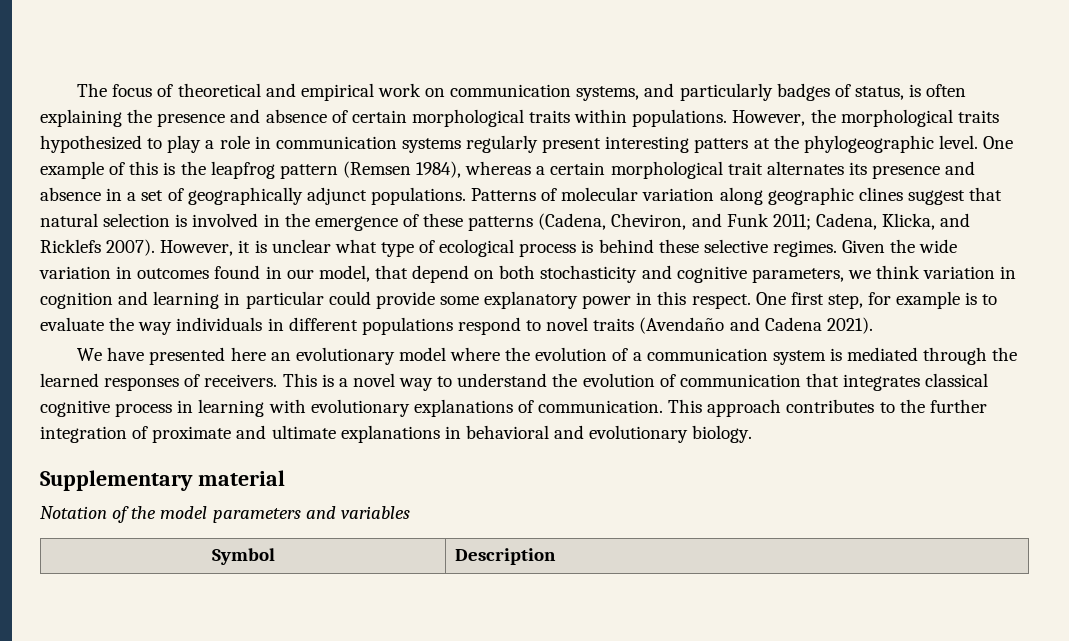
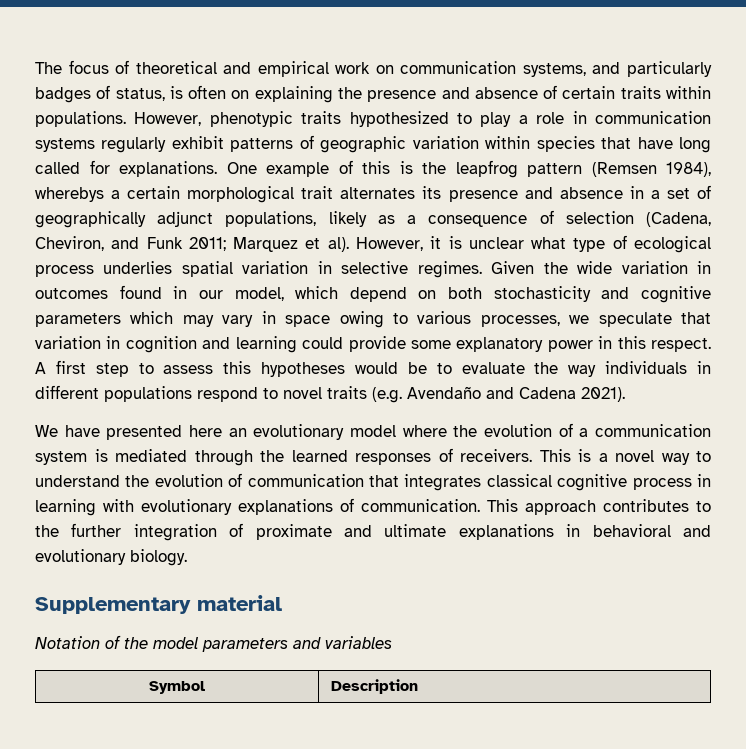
- The focus of theoretical and empirical work on communication systems, and particularly badges of status, is often explaining the presence and absence of certain morphological traits within populations.
+ The focus of theoretical and empirical work on communication systems, and particularly badges of status, is often on explaining the presence and absence of certain traits within populations.
- However, the morphological traits hypothesized to play a role in communication systems regularly present interesting patters at the phylogeographic level.
+ However, phenotypic traits hypothesized to play a role in communication systems regularly exhibit patterns of geographic variation within species that have long called for explanations.
- One example of this is the leapfrog pattern (Remsen 1984), whereas a certain morphological trait alternates its presence and absence in a set of geographically adjunct populations. Patterns of molecular variation along geographic clines suggest that natural selection is involved in the emergence of these patterns (Cadena, Cheviron, and Funk 2011; Cadena, Klicka, and Ricklefs 2007).
+ One example of this is the leapfrog pattern (Remsen 1984), wherebys a certain morphological trait alternates its presence and absence in a set of geographically adjunct populations, likely as a consequence of selection (Cadena, Cheviron, and Funk 2011; Marquez et al).
- However, it is unclear what type of ecological process is behind these selective regimes.
+ However, it is unclear what type of ecological process underlies spatial variation in selective regimes.
- Given the wide variation in outcomes found in our model, that depend on both stochasticity and cognitive parameters, we think variation in cognition and learning in particular could provide some explanatory power in this respect.
+ Given the wide variation in outcomes found in our model, which depend on both stochasticity and cognitive parameters which may vary in space owing to various processes, we speculate that variation in cognition and learning could provide some explanatory power in this respect.
- One first step, for example is to evaluate the way individuals in different populations respond to novel traits (Avendaño and Cadena 2021).
+ A first step to assess this hypotheses would be to evaluate the way individuals in different populations respond to novel traits (e.g. Avendaño and Cadena 2021).

